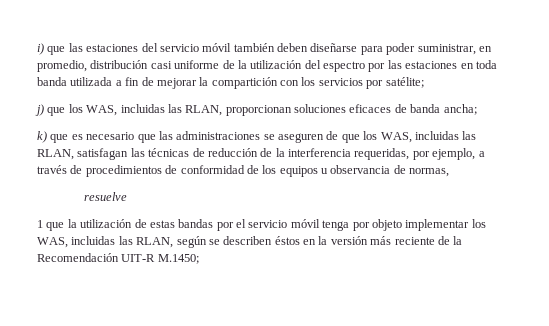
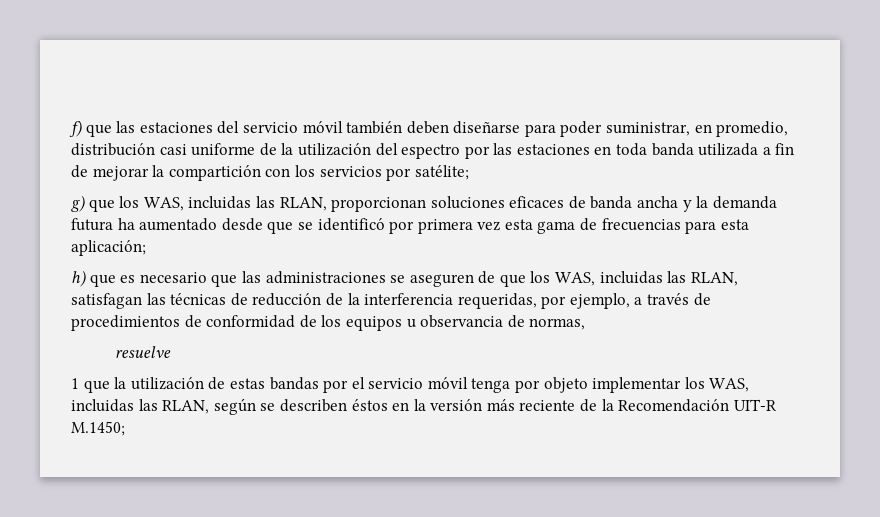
- i) que las estaciones del servicio móvil también deben diseñarse para poder suministrar, en promedio, distribución casi uniforme de la utilización del espectro por las estaciones en toda banda utilizada a fin de mejorar la compartición con los servicios por satélite;
+ f) que las estaciones del servicio móvil también deben diseñarse para poder suministrar, en promedio, distribución casi uniforme de la utilización del espectro por las estaciones en toda banda utilizada a fin de mejorar la compartición con los servicios por satélite;
- j) que los WAS, incluidas las RLAN, proporcionan soluciones eficaces de banda ancha;
- k) que es necesario que las administraciones se aseguren de que los WAS, incluidas las RLAN, satisfagan las técnicas de reducción de la interferencia requeridas, por ejemplo, a través de procedimientos de conformidad de los equipos u observancia de normas,
+ g) que los WAS, incluidas las RLAN, proporcionan soluciones eficaces de banda ancha y la demanda futura ha aumentado desde que se identificó por primera vez esta gama de frecuencias para esta aplicación;
+ h) que es necesario que las administraciones se aseguren de que los WAS, incluidas las RLAN, satisfagan las técnicas de reducción de la interferencia requeridas, por ejemplo, a través de procedimientos de conformidad de los equipos u observancia de normas,

